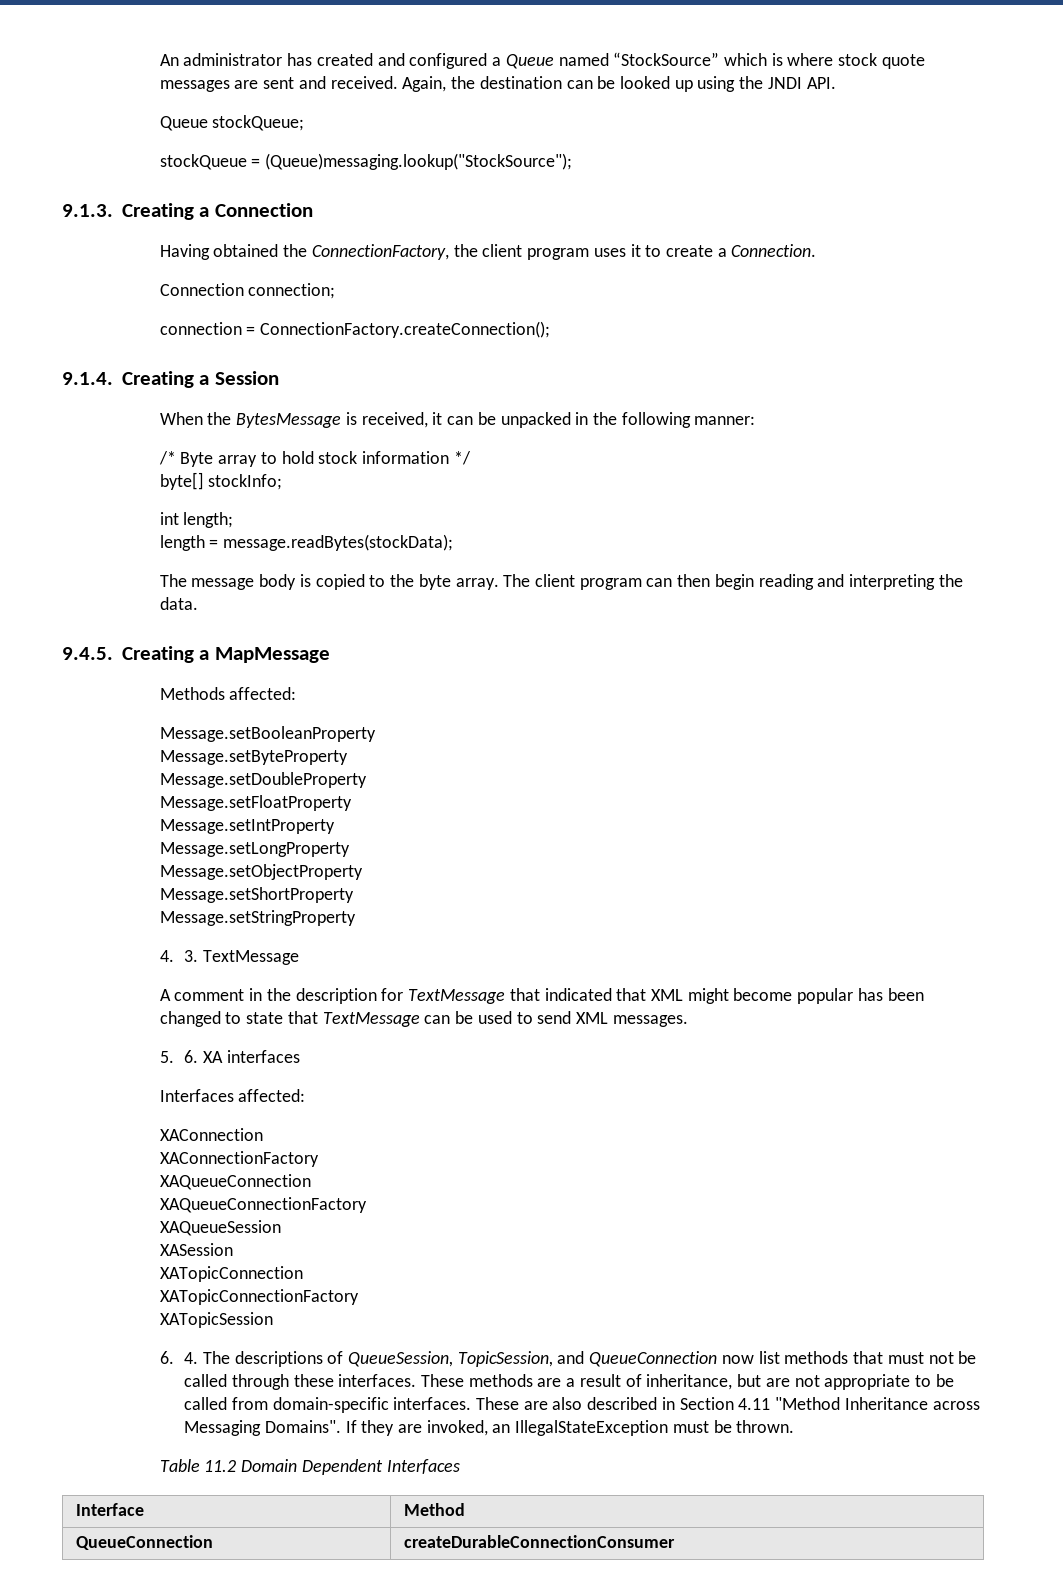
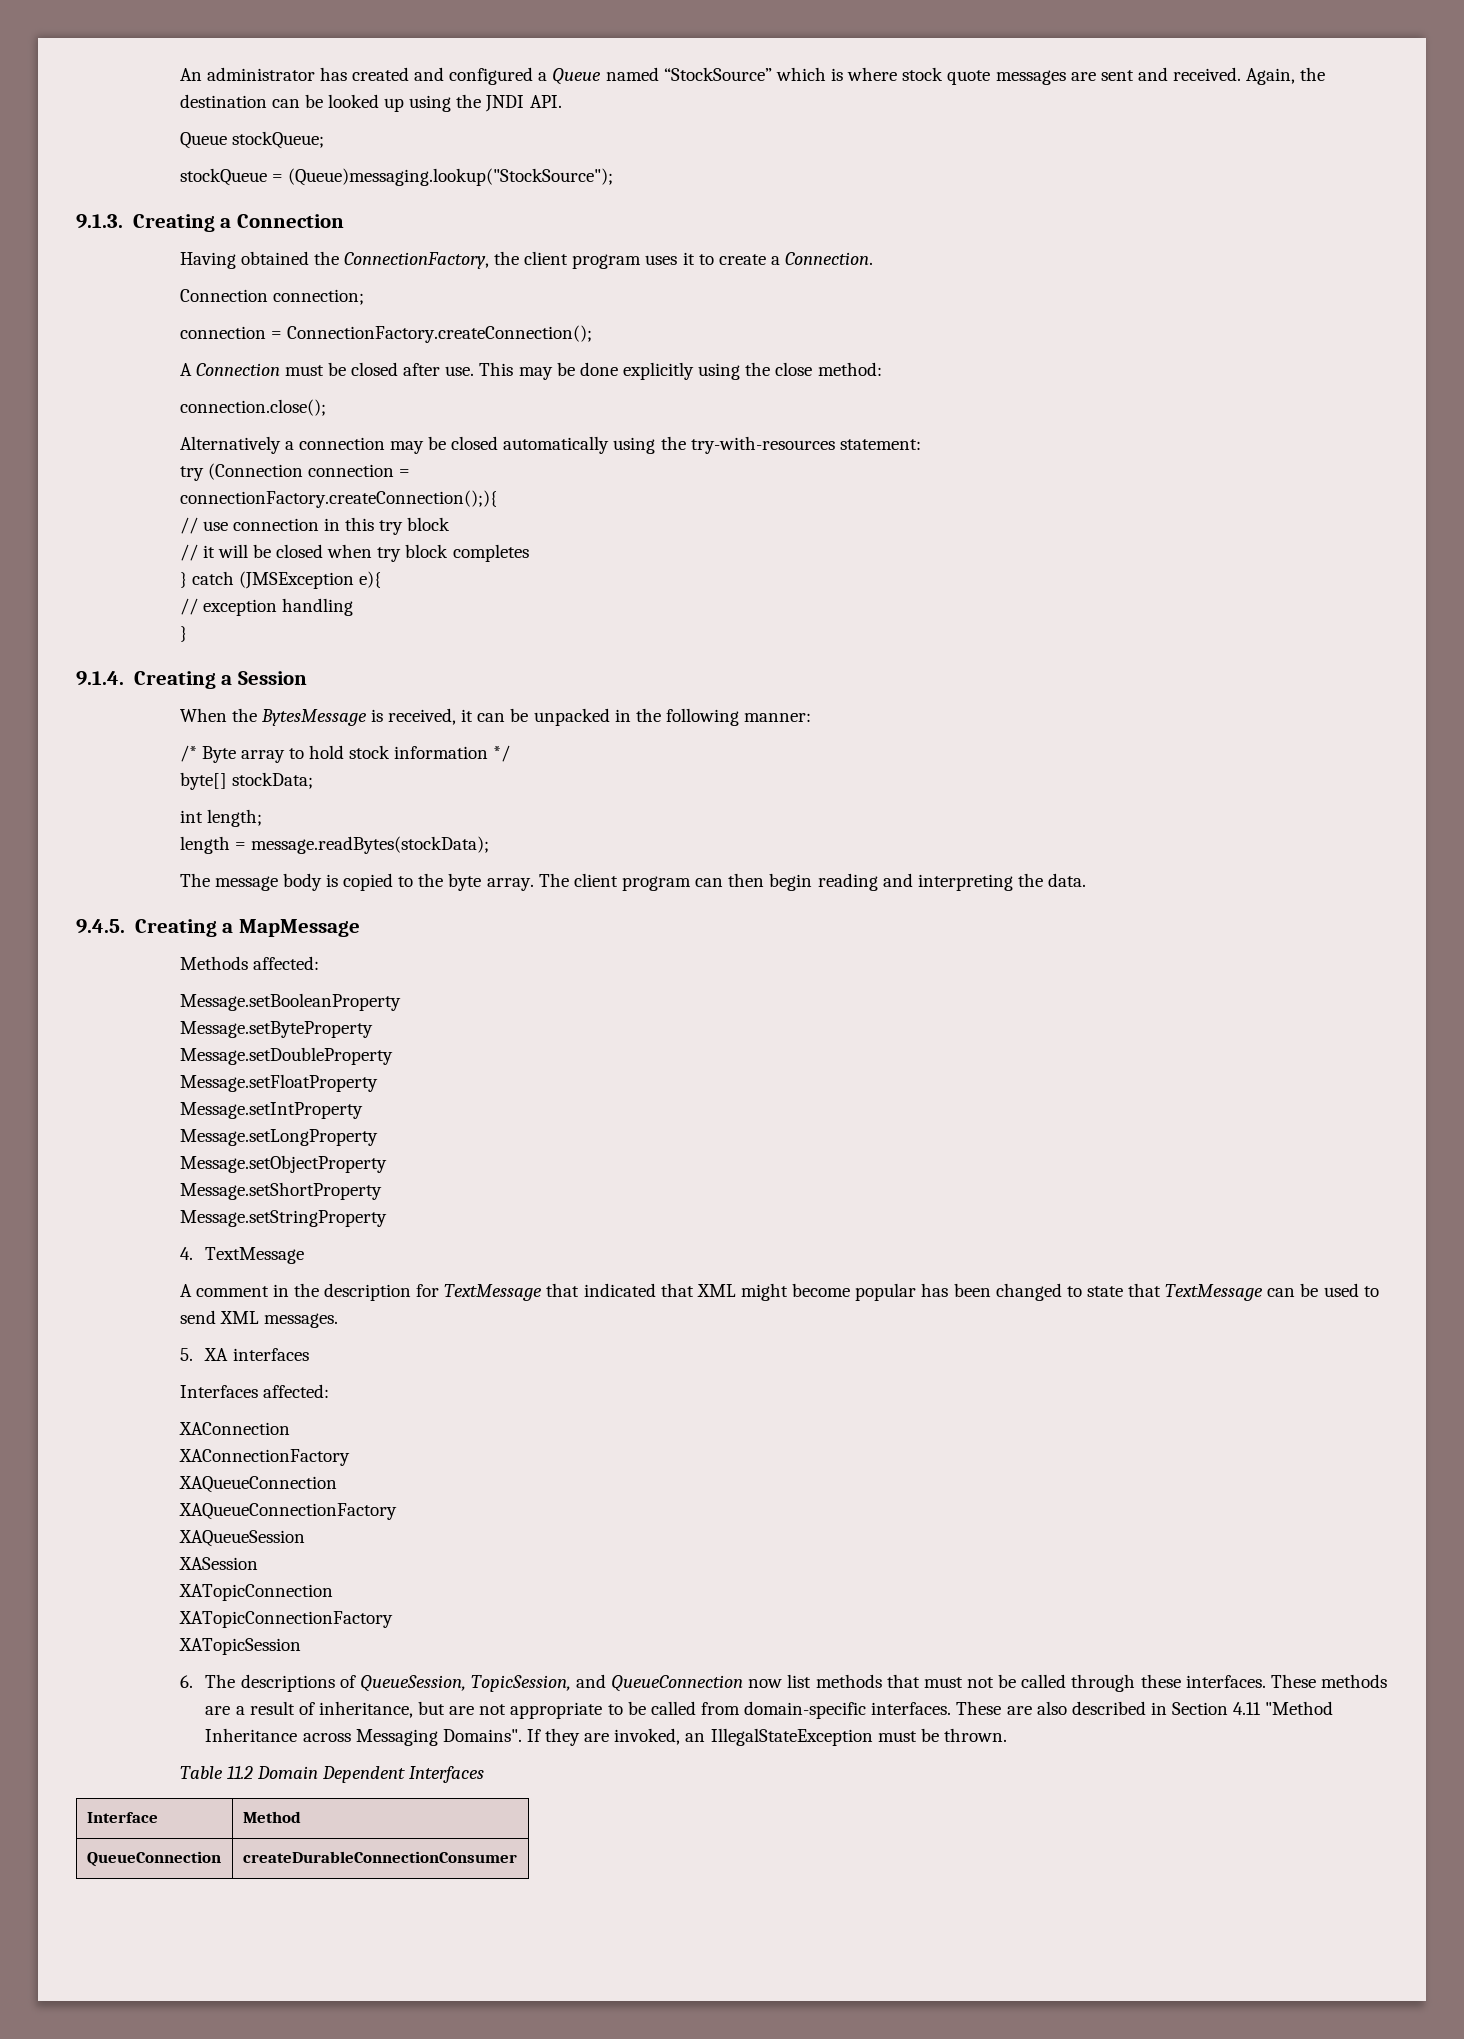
+ A Connection must be closed after use. This may be done explicitly using the close method:
+ connection.close();
+ Alternatively a connection may be closed automatically using the try-with-resources statement:
+ try (Connection connection =
+ connectionFactory.createConnection();){
+ // use connection in this try block
+ // it will be closed when try block completes
+ } catch (JMSException e){
+ // exception handling
+ }
- byte[] stockInfo;
+ byte[] stockData;
- 4. 3. TextMessage
+ 4. TextMessage
- 5. 6. XA interfaces
+ 5. XA interfaces
- 6. 4. The descriptions of QueueSession, TopicSession, and QueueConnection now list methods that must not be called through these interfaces.
+ 6. The descriptions of QueueSession, TopicSession, and QueueConnection now list methods that must not be called through these interfaces.

